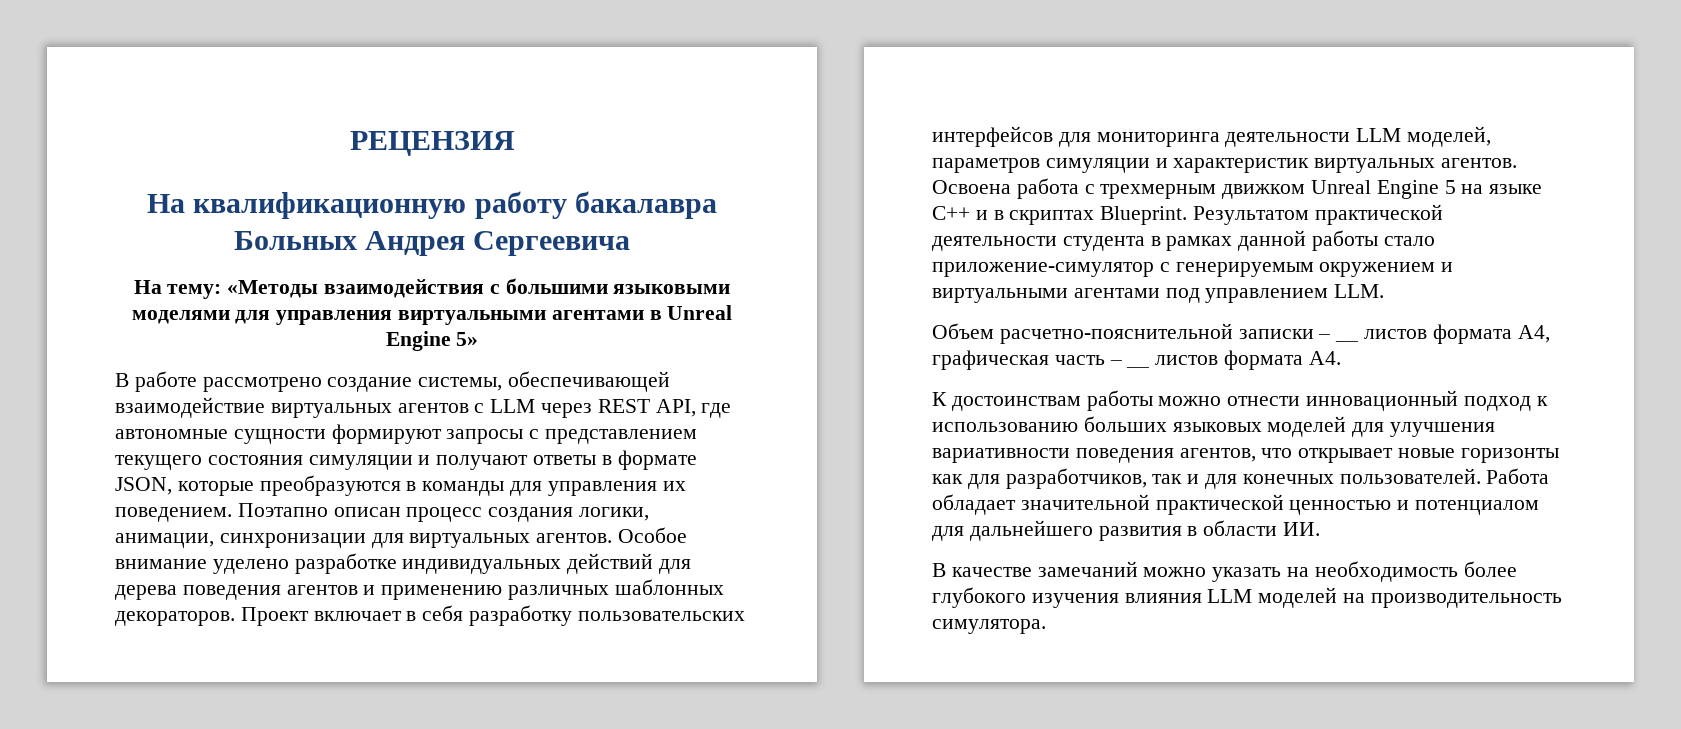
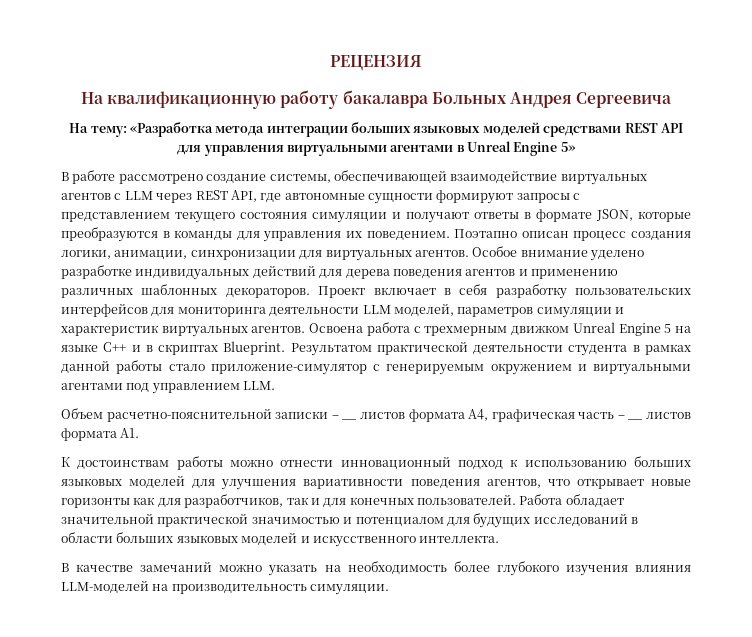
- На тему: «Методы взаимодействия с большими языковыми моделями для управления виртуальными агентами в Unreal Engine 5»
+ На тему: «Разработка метода интеграции больших языковых моделей средствами REST API для управления виртуальными агентами в Unreal Engine 5»
- Объем расчетно-пояснительной записки – __ листов формата А4, графическая часть – __ листов формата А4.
+ Объем расчетно-пояснительной записки – __ листов формата А4, графическая часть – __ листов формата А1.
- Работа обладает значительной практической ценностью и потенциалом для дальнейшего развития в области ИИ.
+ Работа обладает значительной практической значимостью и потенциалом для будущих исследований в области больших языковых моделей и искусственного интеллекта.
- В качестве замечаний можно указать на необходимость более глубокого изучения влияния LLM моделей на производительность симулятора.
+ В качестве замечаний можно указать на необходимость более глубокого изучения влияния LLM-моделей на производительность симуляции.

